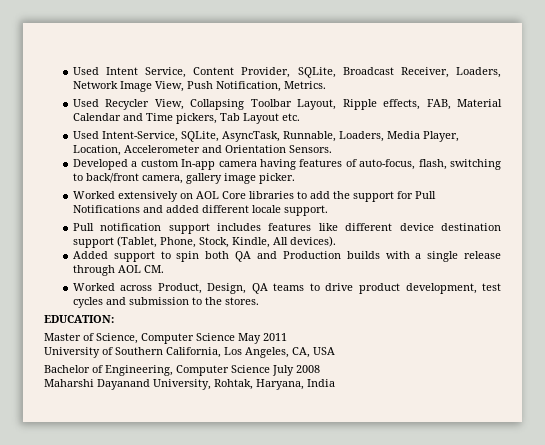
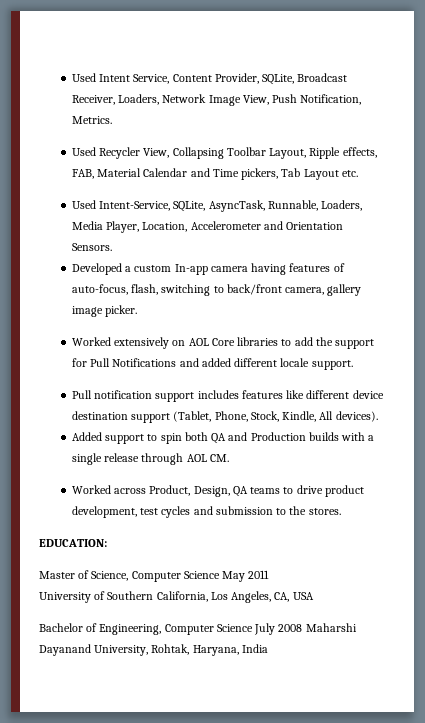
- Bachelor of Engineering, Computer Science July 2008
- Maharshi Dayanand University, Rohtak, Haryana, India
+ Bachelor of Engineering, Computer Science July 2008 Maharshi Dayanand University, Rohtak, Haryana, India

